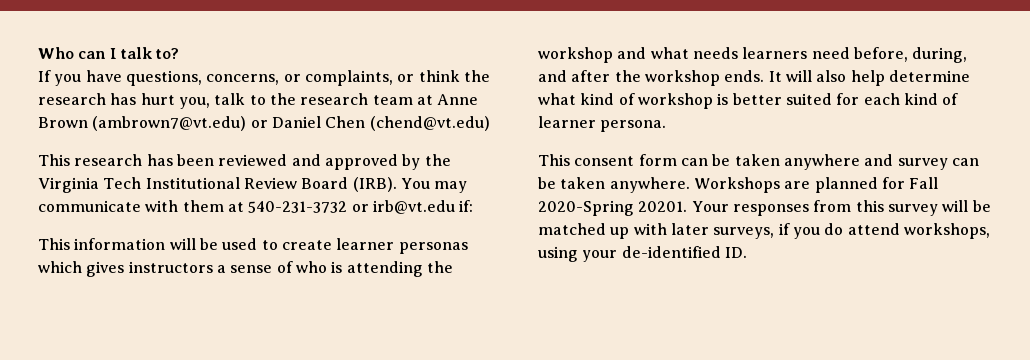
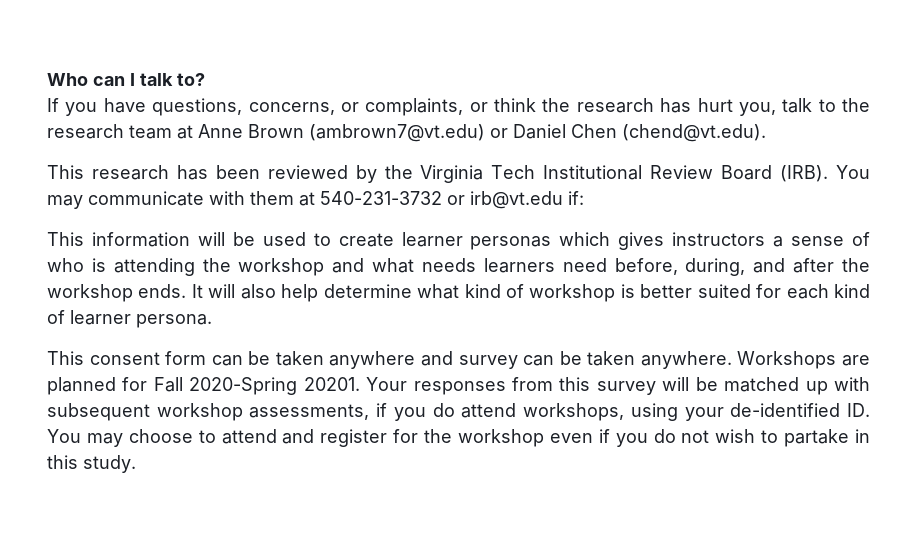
- If you have questions, concerns, or complaints, or think the research has hurt you, talk to the research team at Anne Brown (ambrown7@vt.edu) or Daniel Chen (chend@vt.edu)
+ If you have questions, concerns, or complaints, or think the research has hurt you, talk to the research team at Anne Brown (ambrown7@vt.edu) or Daniel Chen (chend@vt.edu).
- This research has been reviewed and approved by the Virginia Tech Institutional Review Board (IRB).
+ This research has been reviewed by the Virginia Tech Institutional Review Board (IRB).
- Your responses from this survey will be matched up with later surveys, if you do attend workshops, using your de-identified ID.
+ Your responses from this survey will be matched up with subsequent workshop assessments, if you do attend workshops, using your de-identified ID. You may choose to attend and register for the workshop even if you do not wish to partake in this study.

